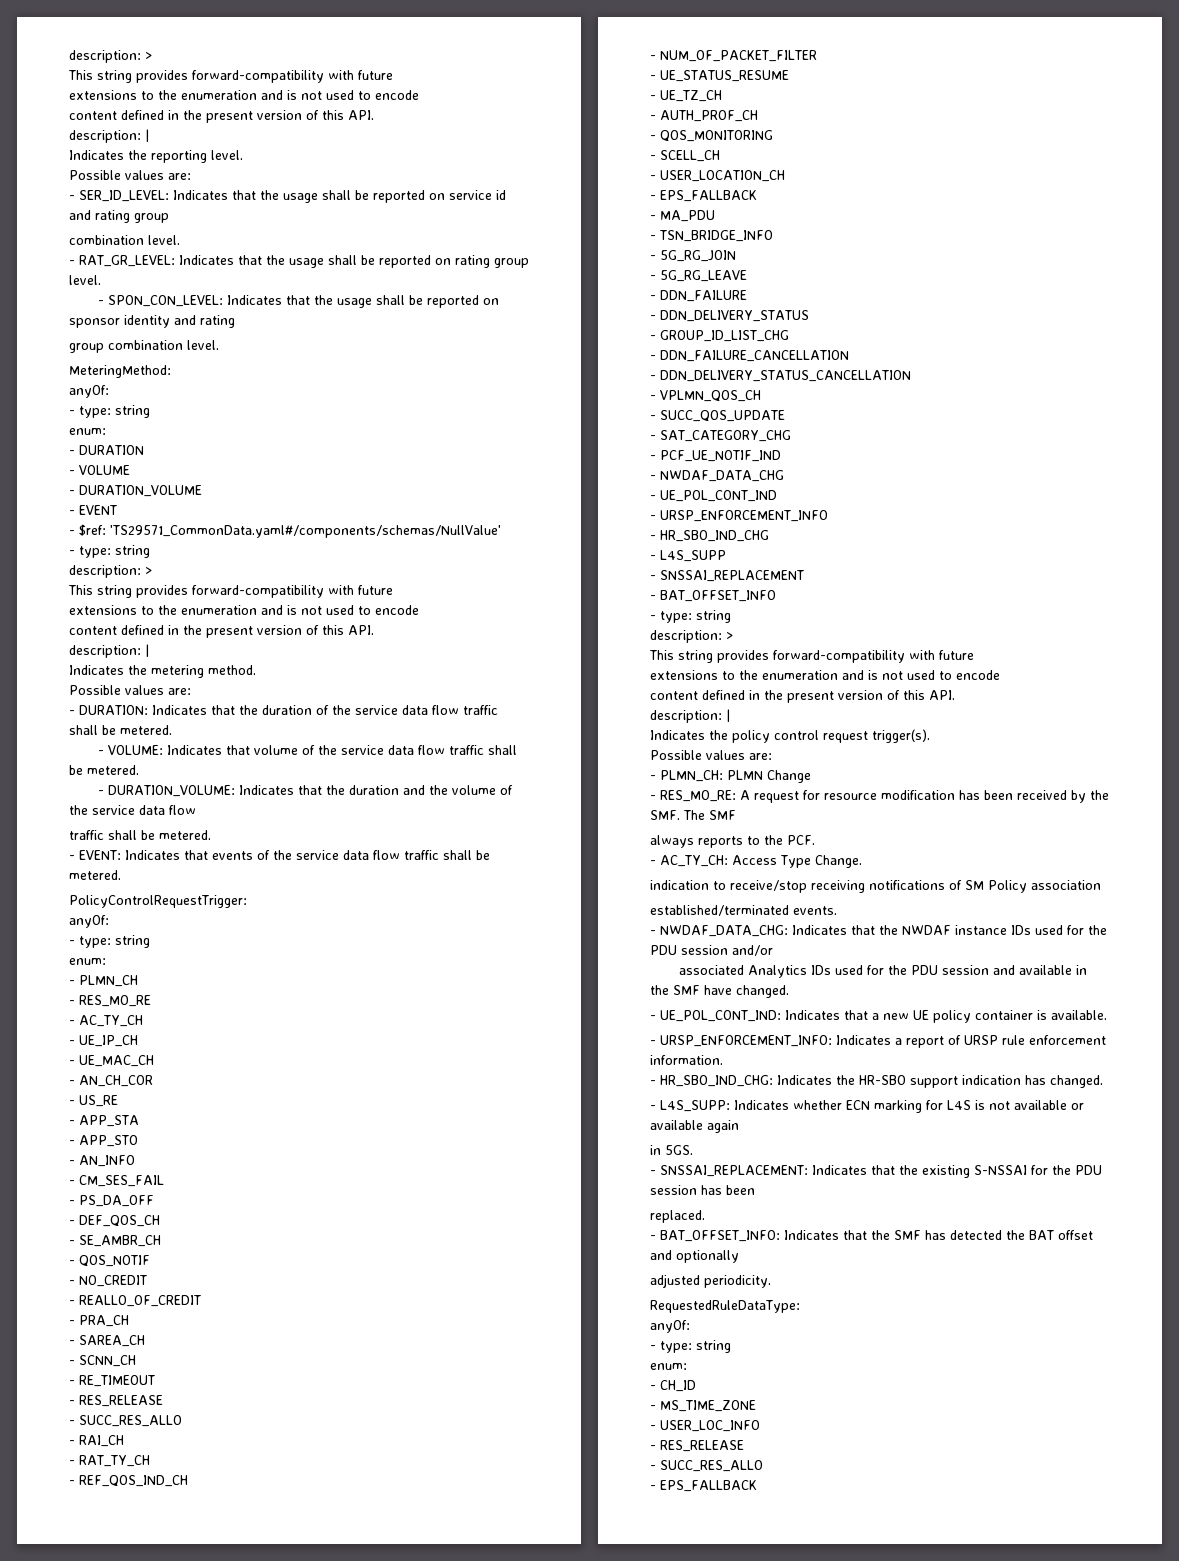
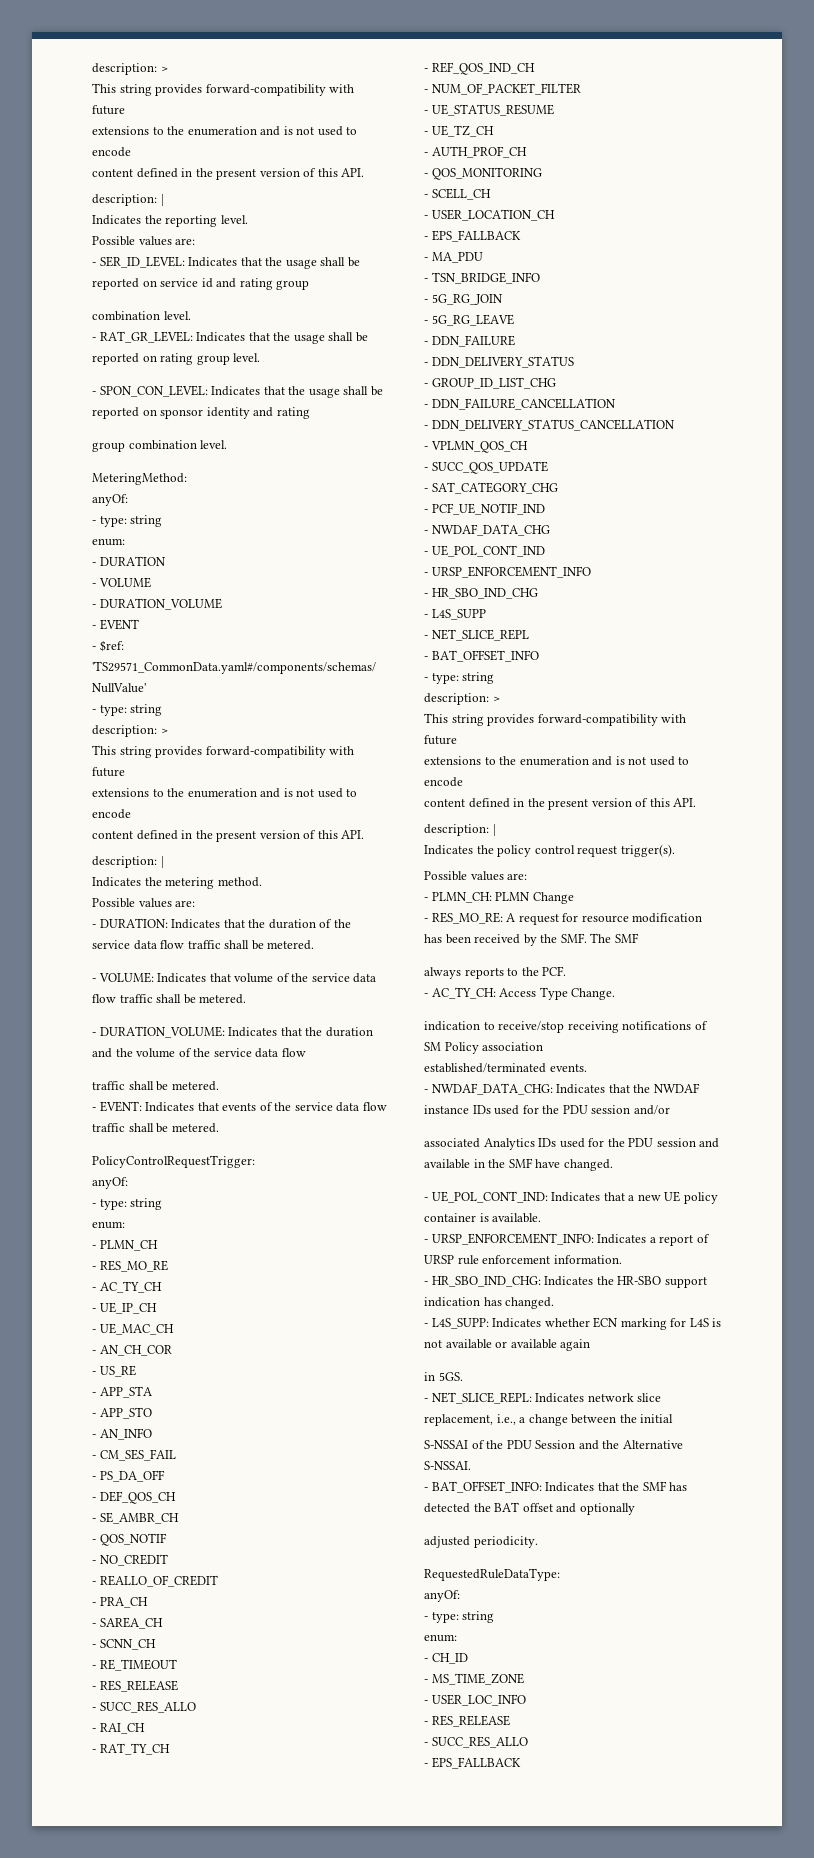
- - SNSSAI_REPLACEMENT
+ - NET_SLICE_REPL
- - SNSSAI_REPLACEMENT: Indicates that the existing S-NSSAI for the PDU session has been
- replaced.
+ - NET_SLICE_REPL: Indicates network slice replacement, i.e., a change between the initial
+ S-NSSAI of the PDU Session and the Alternative S-NSSAI.

